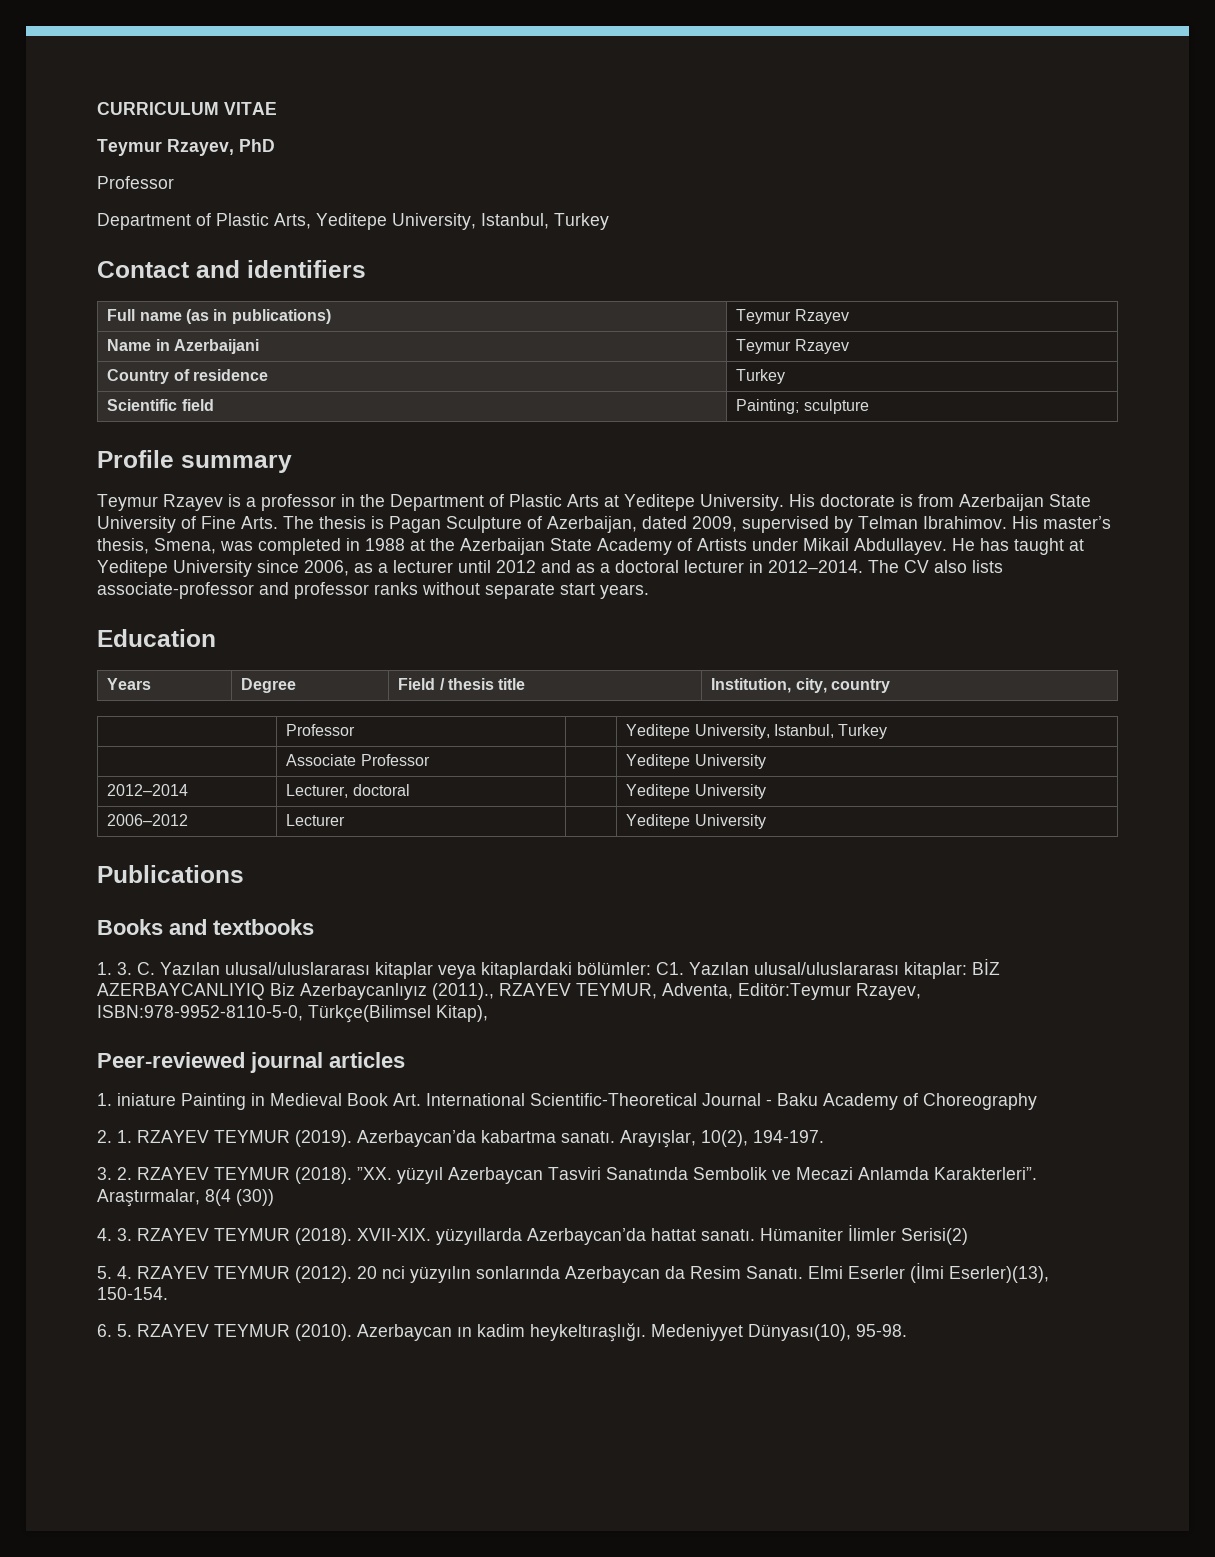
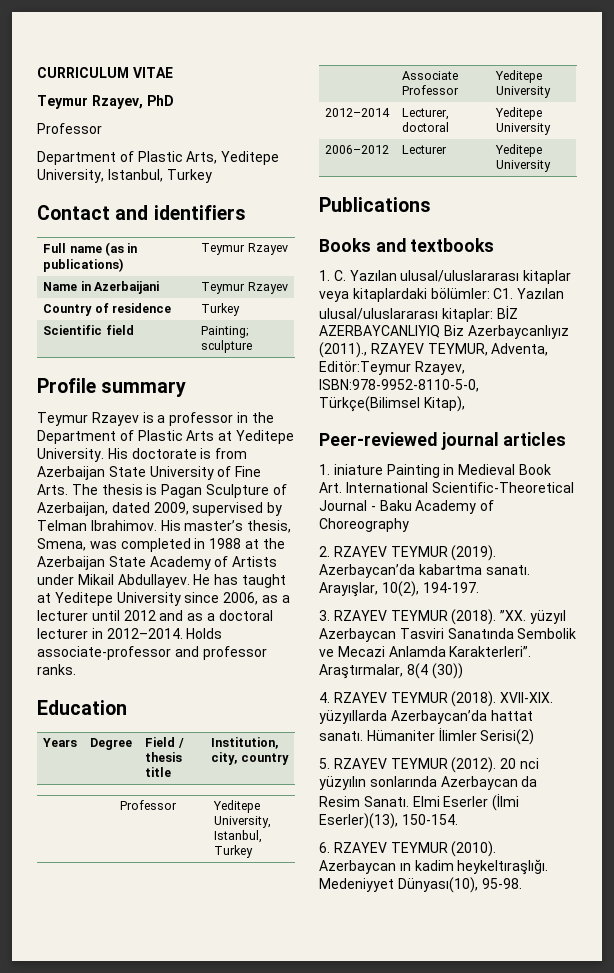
- The CV also lists associate-professor and professor ranks without separate start years.
+ Holds associate-professor and professor ranks.
- 1. 3. C. Yazılan ulusal/uluslararası kitaplar veya kitaplardaki bölümler: C1. Yazılan ulusal/uluslararası kitaplar: BİZ AZERBAYCANLIYIQ Biz Azerbaycanlıyız (2011)., RZAYEV TEYMUR, Adventa, Editör:Teymur Rzayev, ISBN:978-9952-8110-5-0, Türkçe(Bilimsel Kitap),
+ 1. C. Yazılan ulusal/uluslararası kitaplar veya kitaplardaki bölümler: C1. Yazılan ulusal/uluslararası kitaplar: BİZ AZERBAYCANLIYIQ Biz Azerbaycanlıyız (2011)., RZAYEV TEYMUR, Adventa, Editör:Teymur Rzayev, ISBN:978-9952-8110-5-0, Türkçe(Bilimsel Kitap),
- 2. 1. RZAYEV TEYMUR (2019).
+ 2. RZAYEV TEYMUR (2019).
- 3. 2. RZAYEV TEYMUR (2018). ”XX. yüzyıl Azerbaycan Tasviri Sanatında Sembolik ve Mecazi Anlamda Karakterleri”.
+ 3. RZAYEV TEYMUR (2018). ”XX. yüzyıl Azerbaycan Tasviri Sanatında Sembolik ve Mecazi Anlamda Karakterleri”.
- 4. 3. RZAYEV TEYMUR (2018).
+ 4. RZAYEV TEYMUR (2018).
- 5. 4. RZAYEV TEYMUR (2012).
+ 5. RZAYEV TEYMUR (2012).
- 6. 5. RZAYEV TEYMUR (2010).
+ 6. RZAYEV TEYMUR (2010).

